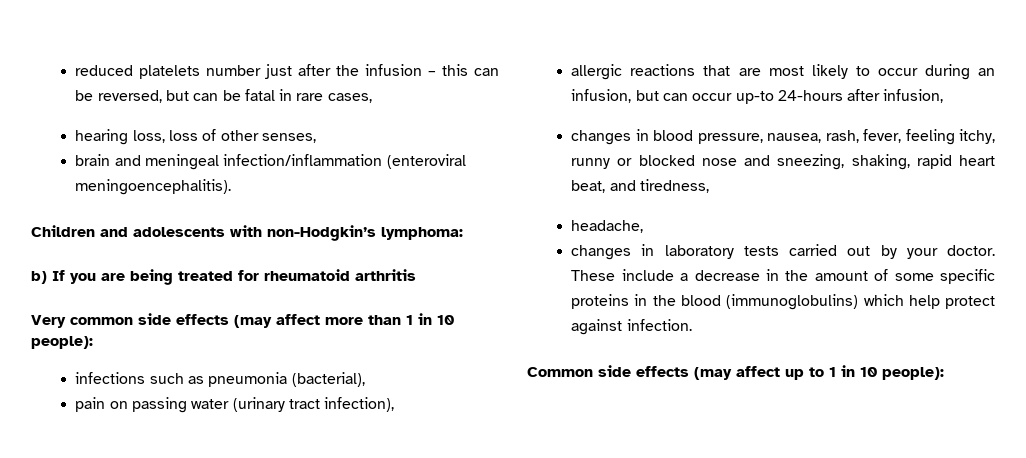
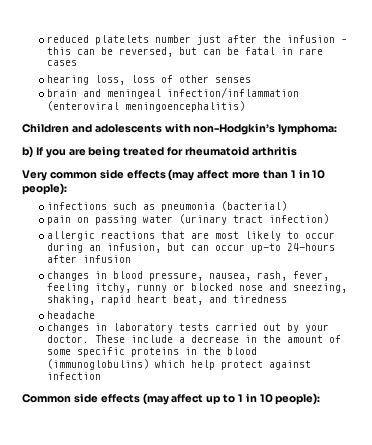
- reduced platelets number just after the infusion – this can be reversed, but can be fatal in rare cases,
+ reduced platelets number just after the infusion – this can be reversed, but can be fatal in rare cases
- hearing loss, loss of other senses,
+ hearing loss, loss of other senses
- brain and meningeal infection/inflammation (enteroviral meningoencephalitis).
+ brain and meningeal infection/inflammation (enteroviral meningoencephalitis)
- infections such as pneumonia (bacterial),
+ infections such as pneumonia (bacterial)
- pain on passing water (urinary tract infection),
+ pain on passing water (urinary tract infection)
- allergic reactions that are most likely to occur during an infusion, but can occur up-to 24-hours after infusion,
+ allergic reactions that are most likely to occur during an infusion, but can occur up-to 24-hours after infusion
- changes in blood pressure, nausea, rash, fever, feeling itchy, runny or blocked nose and sneezing, shaking, rapid heart beat, and tiredness,
- headache,
+ changes in blood pressure, nausea, rash, fever, feeling itchy, runny or blocked nose and sneezing, shaking, rapid heart beat, and tiredness
+ headache
- These include a decrease in the amount of some specific proteins in the blood (immunoglobulins) which help protect against infection.
+ These include a decrease in the amount of some specific proteins in the blood (immunoglobulins) which help protect against infection

